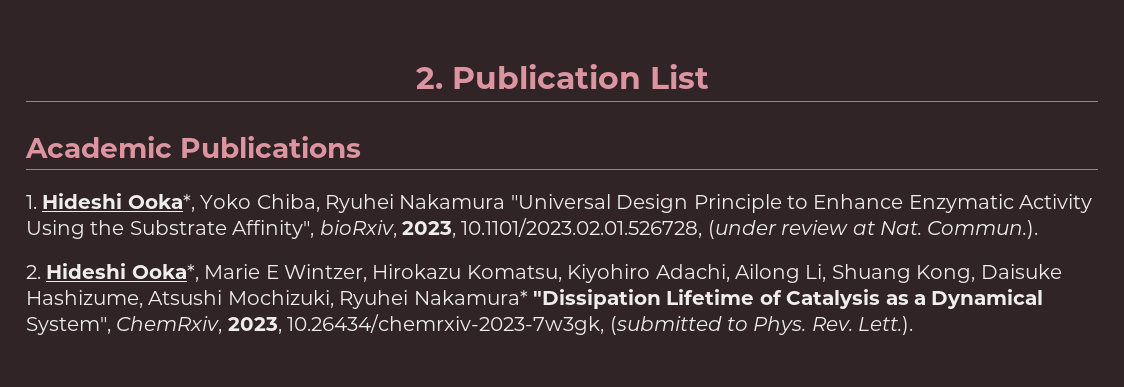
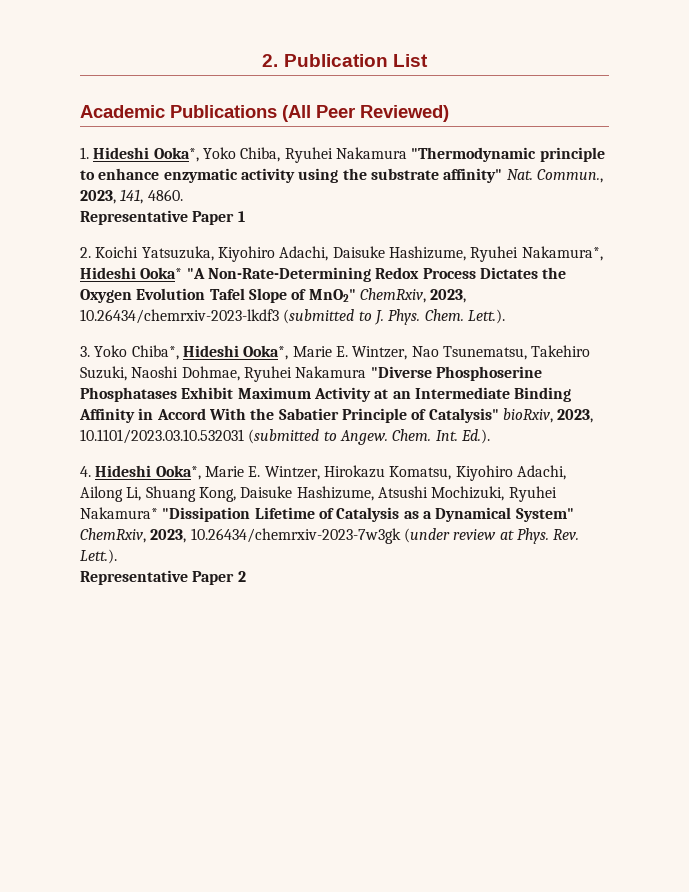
- Academic Publications
+ Academic Publications (All Peer Reviewed)
- 1. Hideshi Ooka*, Yoko Chiba, Ryuhei Nakamura "Universal Design Principle to Enhance Enzymatic Activity Using the Substrate Affinity", bioRxiv, 2023, 10.1101/2023.02.01.526728, (under review at Nat. Commun.).
- 2. Hideshi Ooka*, Marie E Wintzer, Hirokazu Komatsu, Kiyohiro Adachi, Ailong Li, Shuang Kong, Daisuke Hashizume, Atsushi Mochizuki, Ryuhei Nakamura* "Dissipation Lifetime of Catalysis as a Dynamical System", ChemRxiv, 2023, 10.26434/chemrxiv-2023-7w3gk, (submitted to Phys.
+ 1. Hideshi Ooka*, Yoko Chiba, Ryuhei Nakamura "Thermodynamic principle to enhance enzymatic activity using the substrate affinity" Nat. Commun., 2023, 141, 4860.
+ Representative Paper 1
+ 2. Koichi Yatsuzuka, Kiyohiro Adachi, Daisuke Hashizume, Ryuhei Nakamura*, Hideshi Ooka* "A Non-Rate-Determining Redox Process Dictates the Oxygen Evolution Tafel Slope of MnO2" ChemRxiv, 2023, 10.26434/chemrxiv-2023-lkdf3 (submitted to J. Phys. Chem. Lett.).
+ 3. Yoko Chiba*, Hideshi Ooka*, Marie E. Wintzer, Nao Tsunematsu, Takehiro Suzuki, Naoshi Dohmae, Ryuhei Nakamura "Diverse Phosphoserine Phosphatases Exhibit Maximum Activity at an Intermediate Binding Affinity in Accord With the Sabatier Principle of Catalysis" bioRxiv, 2023, 10.1101/2023.03.10.532031 (submitted to Angew. Chem. Int. Ed.).
+ 4. Hideshi Ooka*, Marie E. Wintzer, Hirokazu Komatsu, Kiyohiro Adachi, Ailong Li, Shuang Kong, Daisuke Hashizume, Atsushi Mochizuki, Ryuhei Nakamura* "Dissipation Lifetime of Catalysis as a Dynamical System" ChemRxiv, 2023, 10.26434/chemrxiv-2023-7w3gk (under review at Phys.
+ Representative Paper 2

